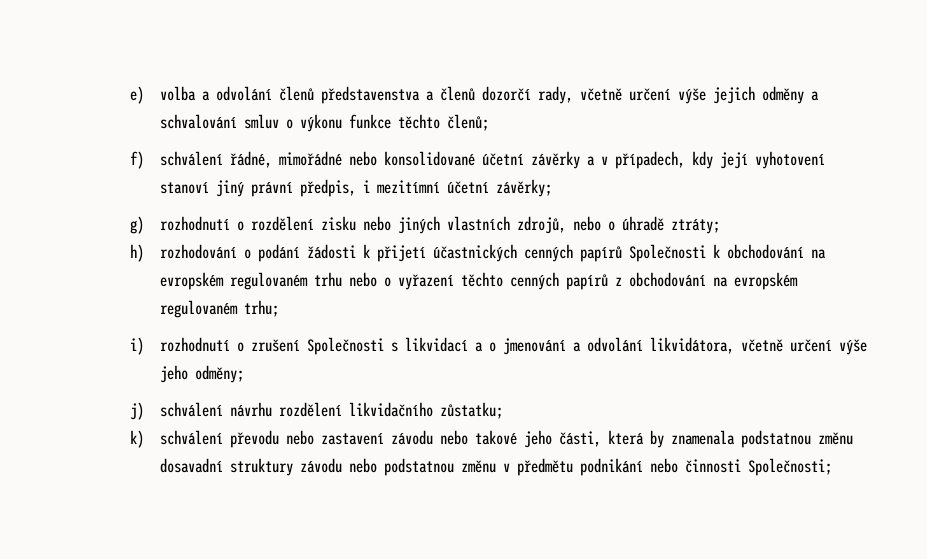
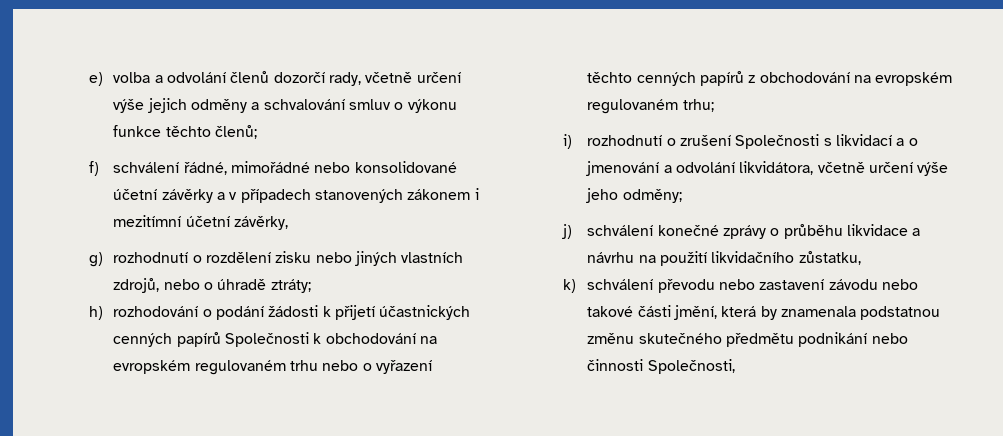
- e) volba a odvolání členů představenstva a členů dozorčí rady, včetně určení výše jejich odměny a schvalování smluv o výkonu funkce těchto členů;
+ e) volba a odvolání členů dozorčí rady, včetně určení výše jejich odměny a schvalování smluv o výkonu funkce těchto členů;
- f) schválení řádné, mimořádné nebo konsolidované účetní závěrky a v případech, kdy její vyhotovení stanoví jiný právní předpis, i mezitímní účetní závěrky;
+ f) schválení řádné, mimořádné nebo konsolidované účetní závěrky a v případech stanovených zákonem i mezitímní účetní závěrky,
- j) schválení návrhu rozdělení likvidačního zůstatku;
+ j) schválení konečné zprávy o průběhu likvidace a návrhu na použití likvidačního zůstatku,
- k) schválení převodu nebo zastavení závodu nebo takové jeho části, která by znamenala podstatnou změnu dosavadní struktury závodu nebo podstatnou změnu v předmětu podnikání nebo činnosti Společnosti;
+ k) schválení převodu nebo zastavení závodu nebo takové části jmění, která by znamenala podstatnou změnu skutečného předmětu podnikání nebo činnosti Společnosti,

